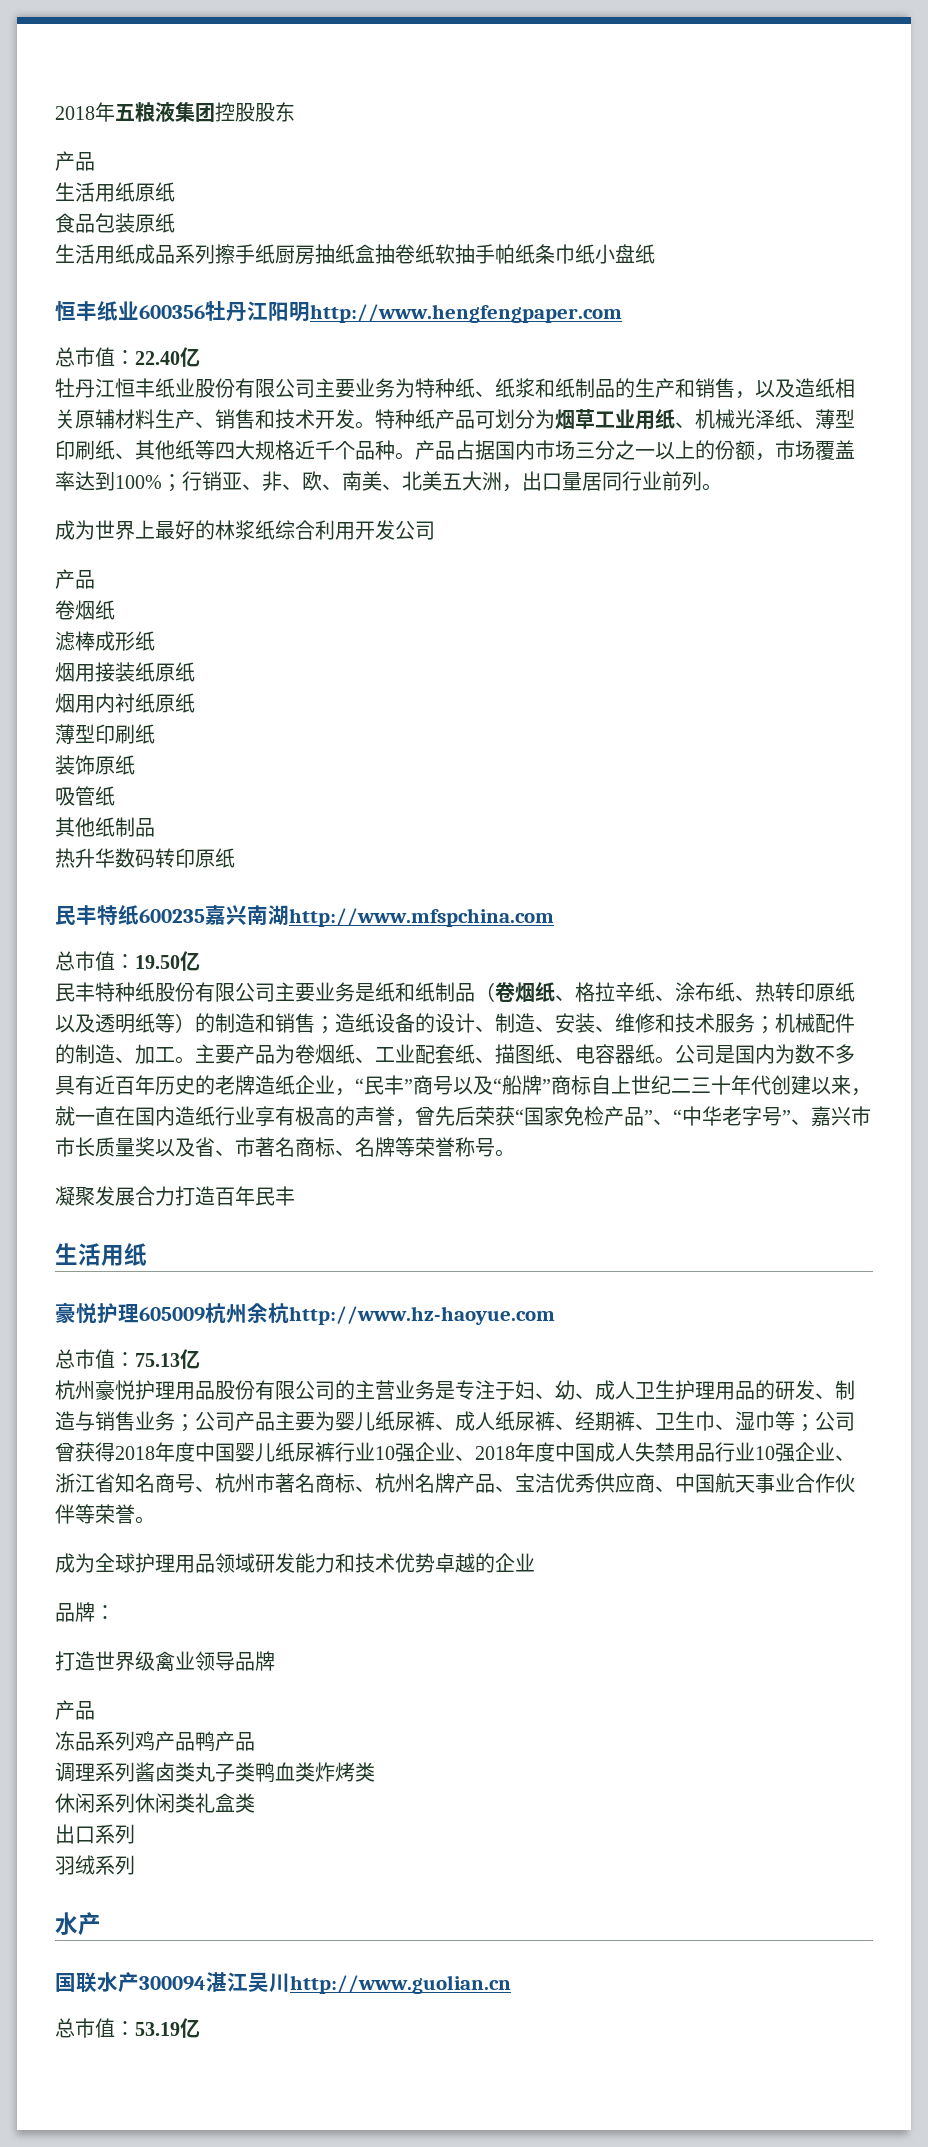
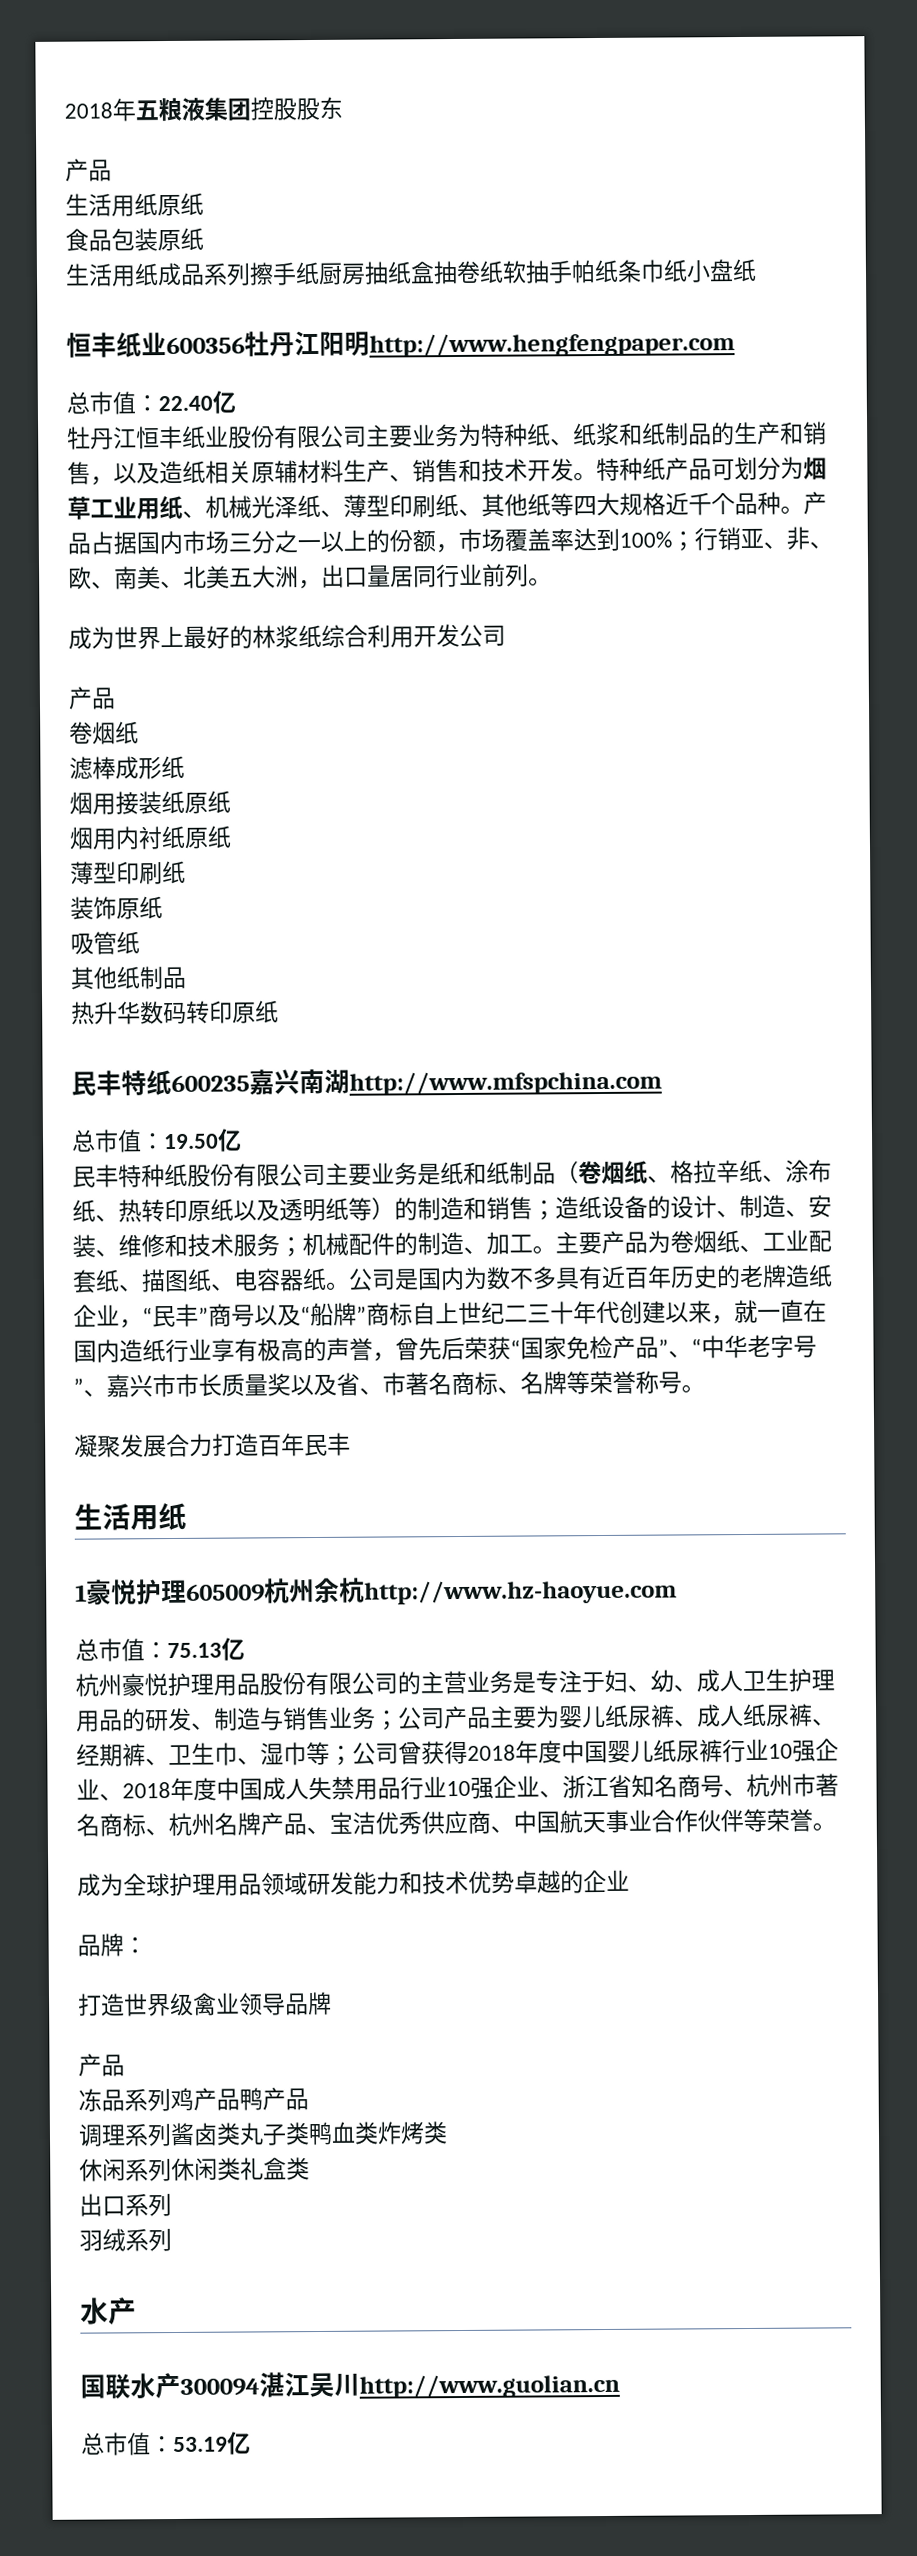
- 豪悦护理605009杭州余杭http://www.hz-haoyue.com
+ 1豪悦护理605009杭州余杭http://www.hz-haoyue.com

